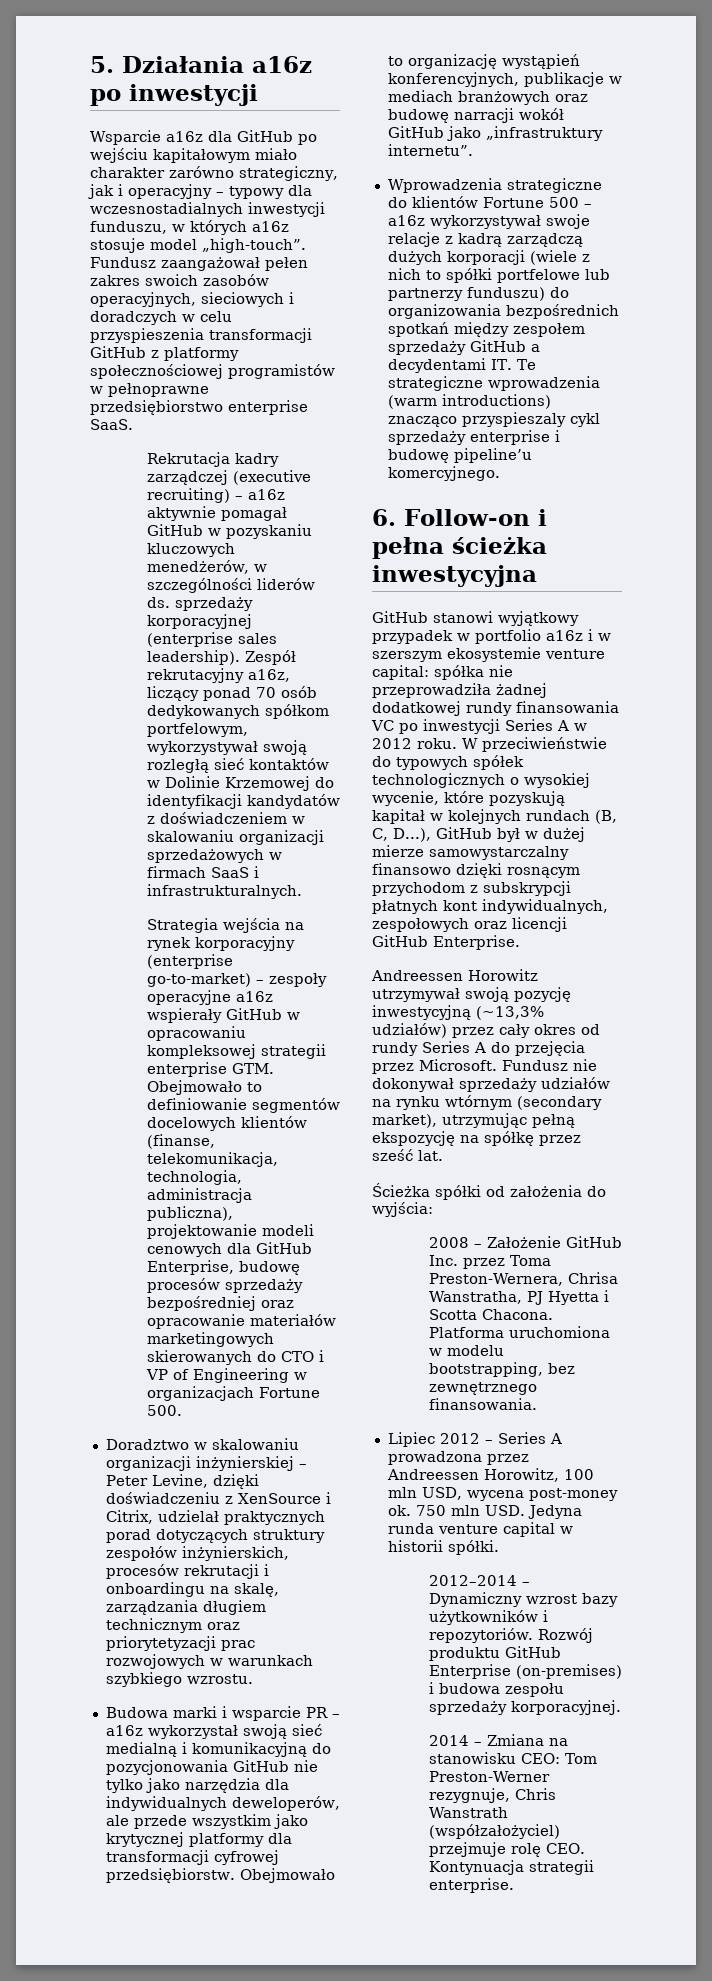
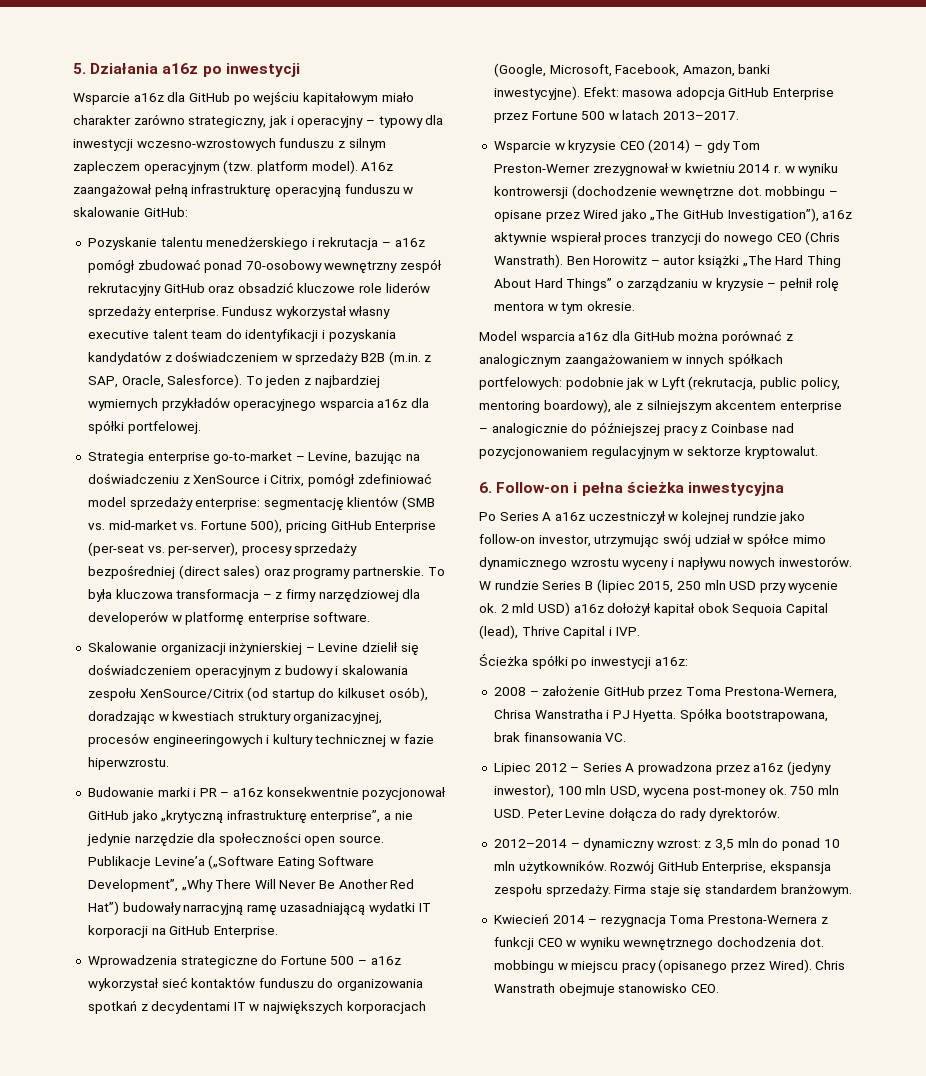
- Wsparcie a16z dla GitHub po wejściu kapitałowym miało charakter zarówno strategiczny, jak i operacyjny – typowy dla wczesnostadialnych inwestycji funduszu, w których a16z stosuje model „high-touch”. Fundusz zaangażował pełen zakres swoich zasobów operacyjnych, sieciowych i doradczych w celu przyspieszenia transformacji GitHub z platformy społecznościowej programistów w pełnoprawne przedsiębiorstwo enterprise SaaS.
- Rekrutacja kadry zarządczej (executive recruiting) – a16z aktywnie pomagał GitHub w pozyskaniu kluczowych menedżerów, w szczególności liderów ds. sprzedaży korporacyjnej (enterprise sales leadership). Zespół rekrutacyjny a16z, liczący ponad 70 osób dedykowanych spółkom portfelowym, wykorzystywał swoją rozległą sieć kontaktów w Dolinie Krzemowej do identyfikacji kandydatów z doświadczeniem w skalowaniu organizacji sprzedażowych w firmach SaaS i infrastrukturalnych.
- Strategia wejścia na rynek korporacyjny (enterprise go-to-market) – zespoły operacyjne a16z wspierały GitHub w opracowaniu kompleksowej strategii enterprise GTM. Obejmowało to definiowanie segmentów docelowych klientów (finanse, telekomunikacja, technologia, administracja publiczna), projektowanie modeli cenowych dla GitHub Enterprise, budowę procesów sprzedaży bezpośredniej oraz opracowanie materiałów marketingowych skierowanych do CTO i VP of Engineering w organizacjach Fortune 500.
- Doradztwo w skalowaniu organizacji inżynierskiej – Peter Levine, dzięki doświadczeniu z XenSource i Citrix, udzielał praktycznych porad dotyczących struktury zespołów inżynierskich, procesów rekrutacji i onboardingu na skalę, zarządzania długiem technicznym oraz priorytetyzacji prac rozwojowych w warunkach szybkiego wzrostu.
- Budowa marki i wsparcie PR – a16z wykorzystał swoją sieć medialną i komunikacyjną do pozycjonowania GitHub nie tylko jako narzędzia dla indywidualnych deweloperów, ale przede wszystkim jako krytycznej platformy dla transformacji cyfrowej przedsiębiorstw. Obejmowało to organizację wystąpień konferencyjnych, publikacje w mediach branżowych oraz budowę narracji wokół GitHub jako „infrastruktury internetu”.
+ Wsparcie a16z dla GitHub po wejściu kapitałowym miało charakter zarówno strategiczny, jak i operacyjny – typowy dla inwestycji wczesno-wzrostowych funduszu z silnym zapleczem operacyjnym (tzw. platform model). A16z zaangażował pełną infrastrukturę operacyjną funduszu w skalowanie GitHub:
+ Pozyskanie talentu menedżerskiego i rekrutacja – a16z pomógł zbudować ponad 70-osobowy wewnętrzny zespół rekrutacyjny GitHub oraz obsadzić kluczowe role liderów sprzedaży enterprise. Fundusz wykorzystał własny executive talent team do identyfikacji i pozyskania kandydatów z doświadczeniem w sprzedaży B2B (m.in. z SAP, Oracle, Salesforce). To jeden z najbardziej wymiernych przykładów operacyjnego wsparcia a16z dla spółki portfelowej.
+ Strategia enterprise go-to-market – Levine, bazując na doświadczeniu z XenSource i Citrix, pomógł zdefiniować model sprzedaży enterprise: segmentację klientów (SMB vs. mid-market vs. Fortune 500), pricing GitHub Enterprise (per-seat vs. per-server), procesy sprzedaży bezpośredniej (direct sales) oraz programy partnerskie. To była kluczowa transformacja – z firmy narzędziowej dla developerów w platformę enterprise software.
+ Skalowanie organizacji inżynierskiej – Levine dzielił się doświadczeniem operacyjnym z budowy i skalowania zespołu XenSource/Citrix (od startup do kilkuset osób), doradzając w kwestiach struktury organizacyjnej, procesów engineeringowych i kultury technicznej w fazie hiperwzrostu.
+ Budowanie marki i PR – a16z konsekwentnie pozycjonował GitHub jako „krytyczną infrastrukturę enterprise”, a nie jedynie narzędzie dla społeczności open source. Publikacje Levine’a („Software Eating Software Development”, „Why There Will Never Be Another Red Hat”) budowały narracyjną ramę uzasadniającą wydatki IT korporacji na GitHub Enterprise.
- Wprowadzenia strategiczne do klientów Fortune 500 – a16z wykorzystywał swoje relacje z kadrą zarządczą dużych korporacji (wiele z nich to spółki portfelowe lub partnerzy funduszu) do organizowania bezpośrednich spotkań między zespołem sprzedaży GitHub a decydentami IT. Te strategiczne wprowadzenia (warm introductions) znacząco przyspieszaly cykl sprzedaży enterprise i budowę pipeline’u komercyjnego.
+ Wprowadzenia strategiczne do Fortune 500 – a16z wykorzystał sieć kontaktów funduszu do organizowania spotkań z decydentami IT w największych korporacjach (Google, Microsoft, Facebook, Amazon, banki inwestycyjne). Efekt: masowa adopcja GitHub Enterprise przez Fortune 500 w latach 2013–2017.
+ Wsparcie w kryzysie CEO (2014) – gdy Tom Preston-Werner zrezygnował w kwietniu 2014 r. w wyniku kontrowersji (dochodzenie wewnętrzne dot. mobbingu – opisane przez Wired jako „The GitHub Investigation”), a16z aktywnie wspierał proces tranzycji do nowego CEO (Chris Wanstrath). Ben Horowitz – autor książki „The Hard Thing About Hard Things” o zarządzaniu w kryzysie – pełnił rolę mentora w tym okresie.
+ Model wsparcia a16z dla GitHub można porównać z analogicznym zaangażowaniem w innych spółkach portfelowych: podobnie jak w Lyft (rekrutacja, public policy, mentoring boardowy), ale z silniejszym akcentem enterprise – analogicznie do późniejszej pracy z Coinbase nad pozycjonowaniem regulacyjnym w sektorze kryptowalut.
- GitHub stanowi wyjątkowy przypadek w portfolio a16z i w szerszym ekosystemie venture capital: spółka nie przeprowadziła żadnej dodatkowej rundy finansowania VC po inwestycji Series A w 2012 roku. W przeciwieństwie do typowych spółek technologicznych o wysokiej wycenie, które pozyskują kapitał w kolejnych rundach (B, C, D...), GitHub był w dużej mierze samowystarczalny finansowo dzięki rosnącym przychodom z subskrypcji płatnych kont indywidualnych, zespołowych oraz licencji GitHub Enterprise.
- Andreessen Horowitz utrzymywał swoją pozycję inwestycyjną (~13,3% udziałów) przez cały okres od rundy Series A do przejęcia przez Microsoft. Fundusz nie dokonywał sprzedaży udziałów na rynku wtórnym (secondary market), utrzymując pełną ekspozycję na spółkę przez sześć lat.
- Ścieżka spółki od założenia do wyjścia:
- 2008 – Założenie GitHub Inc. przez Toma Preston-Wernera, Chrisa Wanstratha, PJ Hyetta i Scotta Chacona. Platforma uruchomiona w modelu bootstrapping, bez zewnętrznego finansowania.
+ Po Series A a16z uczestniczył w kolejnej rundzie jako follow-on investor, utrzymując swój udział w spółce mimo dynamicznego wzrostu wyceny i napływu nowych inwestorów. W rundzie Series B (lipiec 2015, 250 mln USD przy wycenie ok. 2 mld USD) a16z dołożył kapitał obok Sequoia Capital (lead), Thrive Capital i IVP.
+ Ścieżka spółki po inwestycji a16z:
+ 2008 – założenie GitHub przez Toma Prestona-Wernera, Chrisa Wanstratha i PJ Hyetta. Spółka bootstrapowana, brak finansowania VC.
- Lipiec 2012 – Series A prowadzona przez Andreessen Horowitz, 100 mln USD, wycena post-money ok.
+ Lipiec 2012 – Series A prowadzona przez a16z (jedyny inwestor), 100 mln USD, wycena post-money ok.
- 750 mln USD. Jedyna runda venture capital w historii spółki.
- 2012–2014 – Dynamiczny wzrost bazy użytkowników i repozytoriów. Rozwój produktu GitHub Enterprise (on-premises) i budowa zespołu sprzedaży korporacyjnej.
- 2014 – Zmiana na stanowisku CEO: Tom Preston-Werner rezygnuje, Chris Wanstrath (współzałożyciel) przejmuje rolę CEO. Kontynuacja strategii enterprise.
+ 750 mln USD. Peter Levine dołącza do rady dyrektorów.
+ 2012–2014 – dynamiczny wzrost: z 3,5 mln do ponad 10 mln użytkowników. Rozwój GitHub Enterprise, ekspansja zespołu sprzedaży. Firma staje się standardem branżowym.
+ Kwiecień 2014 – rezygnacja Toma Prestona-Wernera z funkcji CEO w wyniku wewnętrznego dochodzenia dot. mobbingu w miejscu pracy (opisanego przez Wired). Chris Wanstrath obejmuje stanowisko CEO.

